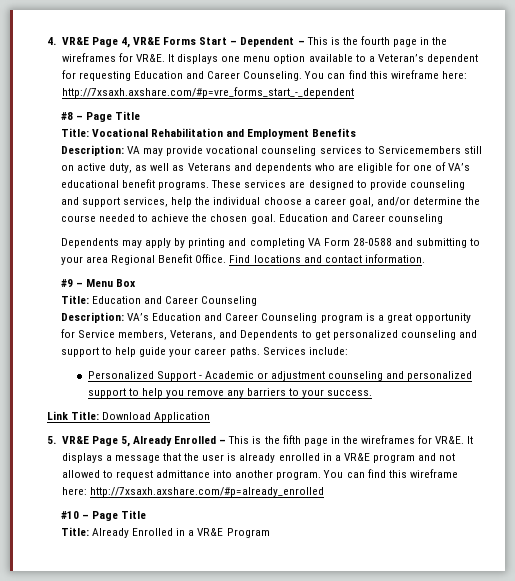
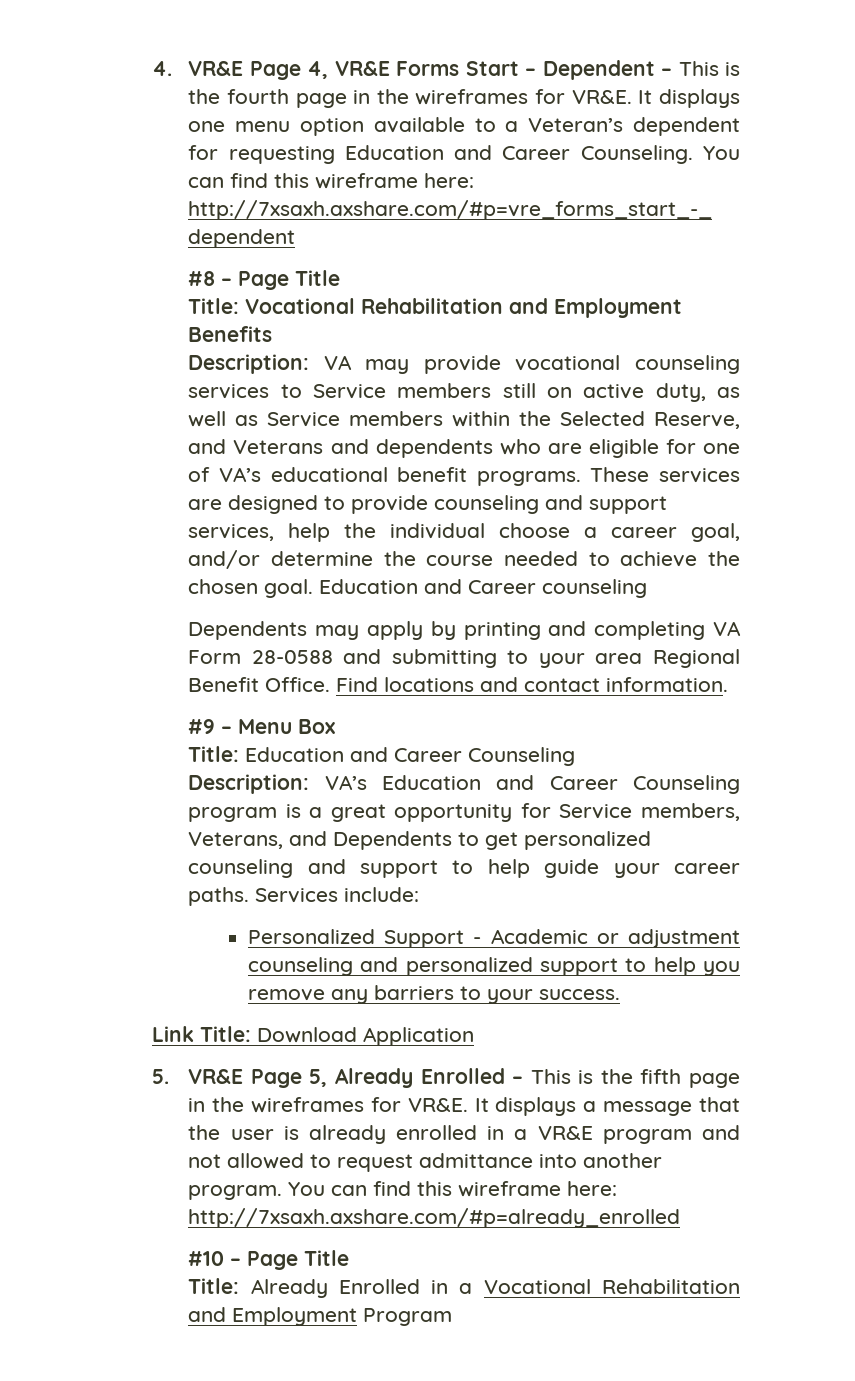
- Description: VA may provide vocational counseling services to Servicemembers still on active duty, as well as Veterans and dependents who are eligible for one of VA’s educational benefit programs.
+ Description: VA may provide vocational counseling services to Service members still on active duty, as well as Service members within the Selected Reserve, and Veterans and dependents who are eligible for one of VA’s educational benefit programs.
- Title: Already Enrolled in a VR&E Program
+ Title: Already Enrolled in a Vocational Rehabilitation and Employment Program

